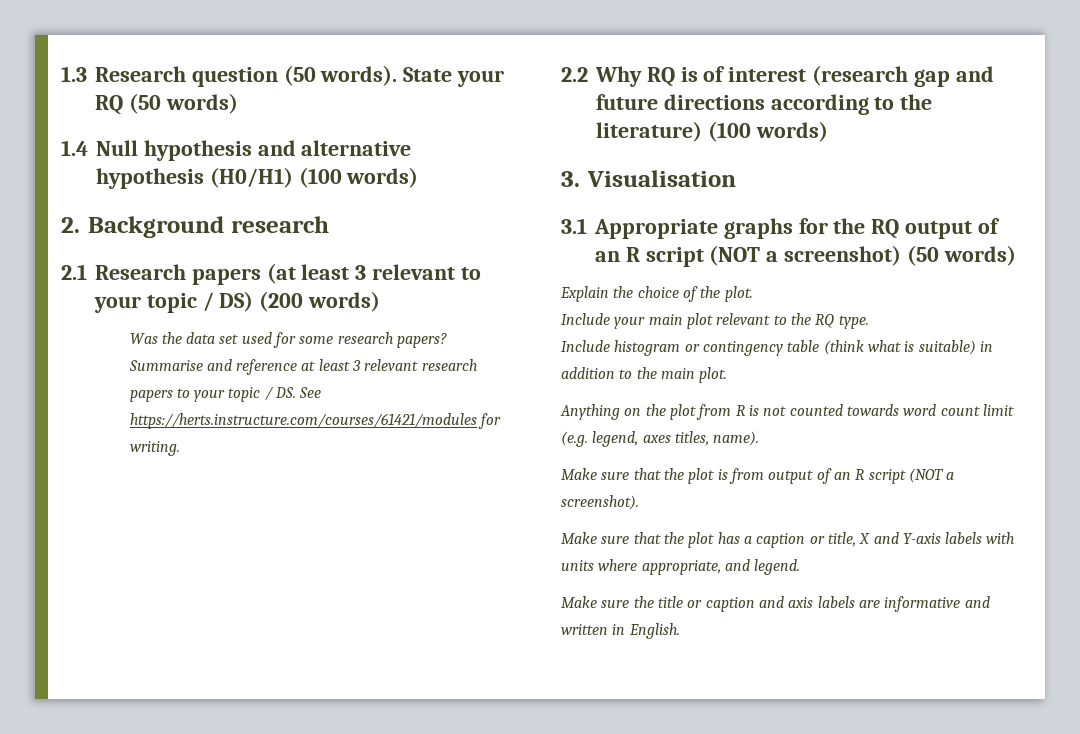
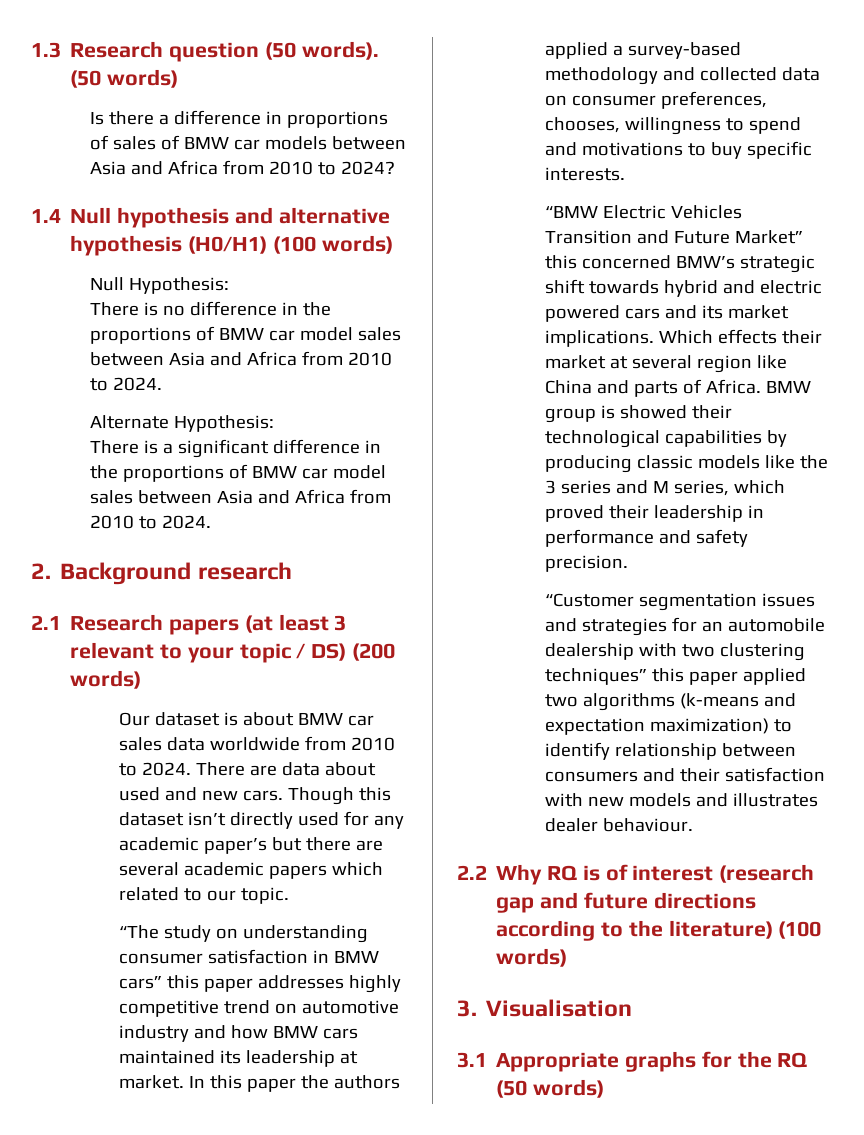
- 1.3 Research question (50 words). State your RQ (50 words)
+ 1.3 Research question (50 words). (50 words)
+ Is there a difference in proportions of sales of BMW car models between Asia and Africa from 2010 to 2024?
+ Null Hypothesis:
+ There is no difference in the proportions of BMW car model sales between Asia and Africa from 2010 to 2024.
+ Alternate Hypothesis:
+ There is a significant difference in the proportions of BMW car model sales between Asia and Africa from 2010 to 2024.
- Was the data set used for some research papers? Summarise and reference at least 3 relevant research papers to your topic / DS. See https://herts.instructure.com/courses/61421/modules for writing.
+ Our dataset is about BMW car sales data worldwide from 2010 to 2024. There are data about used and new cars. Though this dataset isn’t directly used for any academic paper’s but there are several academic papers which related to our topic.
+ “The study on understanding consumer satisfaction in BMW cars” this paper addresses highly competitive trend on automotive industry and how BMW cars maintained its leadership at market. In this paper the authors applied a survey-based methodology and collected data on consumer preferences, chooses, willingness to spend and motivations to buy specific interests.
+ “BMW Electric Vehicles Transition and Future Market” this concerned BMW’s strategic shift towards hybrid and electric powered cars and its market implications. Which effects their market at several region like China and parts of Africa. BMW group is showed their technological capabilities by producing classic models like the 3 series and M series, which proved their leadership in performance and safety precision.
+ “Customer segmentation issues and strategies for an automobile dealership with two clustering techniques” this paper applied two algorithms (k-means and expectation maximization) to identify relationship between consumers and their satisfaction with new models and illustrates dealer behaviour.
- 3.1 Appropriate graphs for the RQ output of an R script (NOT a screenshot) (50 words)
- Explain the choice of the plot.
- Include your main plot relevant to the RQ type.
- Include histogram or contingency table (think what is suitable) in addition to the main plot.
- Anything on the plot from R is not counted towards word count limit (e.g. legend, axes titles, name).
- Make sure that the plot is from output of an R script (NOT a screenshot).
- Make sure that the plot has a caption or title, X and Y-axis labels with units where appropriate, and legend.
- Make sure the title or caption and axis labels are informative and written in English.
+ 3.1 Appropriate graphs for the RQ (50 words)

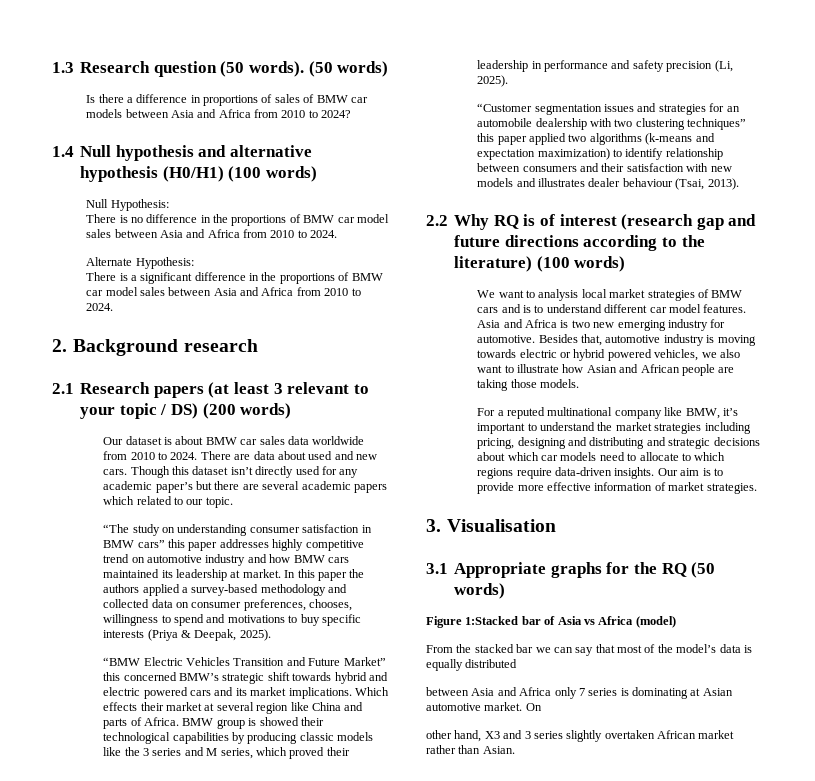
- In this paper the authors applied a survey-based methodology and collected data on consumer preferences, chooses, willingness to spend and motivations to buy specific interests.
+ In this paper the authors applied a survey-based methodology and collected data on consumer preferences, chooses, willingness to spend and motivations to buy specific interests (Priya & Deepak, 2025).
- BMW group is showed their technological capabilities by producing classic models like the 3 series and M series, which proved their leadership in performance and safety precision.
+ BMW group is showed their technological capabilities by producing classic models like the 3 series and M series, which proved their leadership in performance and safety precision (Li, 2025).
- “Customer segmentation issues and strategies for an automobile dealership with two clustering techniques” this paper applied two algorithms (k-means and expectation maximization) to identify relationship between consumers and their satisfaction with new models and illustrates dealer behaviour.
+ “Customer segmentation issues and strategies for an automobile dealership with two clustering techniques” this paper applied two algorithms (k-means and expectation maximization) to identify relationship between consumers and their satisfaction with new models and illustrates dealer behaviour (Tsai, 2013).
+ We want to analysis local market strategies of BMW cars and is to understand different car model features. Asia and Africa is two new emerging industry for automotive. Besides that, automotive industry is moving towards electric or hybrid powered vehicles, we also want to illustrate how Asian and African people are taking those models.
+ For a reputed multinational company like BMW, it’s important to understand the market strategies including pricing, designing and distributing and strategic decisions about which car models need to allocate to which regions require data-driven insights. Our aim is to provide more effective information of market strategies.
+ Figure 1:Stacked bar of Asia vs Africa (model)
+ From the stacked bar we can say that most of the model’s data is equally distributed
+ between Asia and Africa only 7 series is dominating at Asian automotive market. On
+ other hand, X3 and 3 series slightly overtaken African market rather than Asian.

